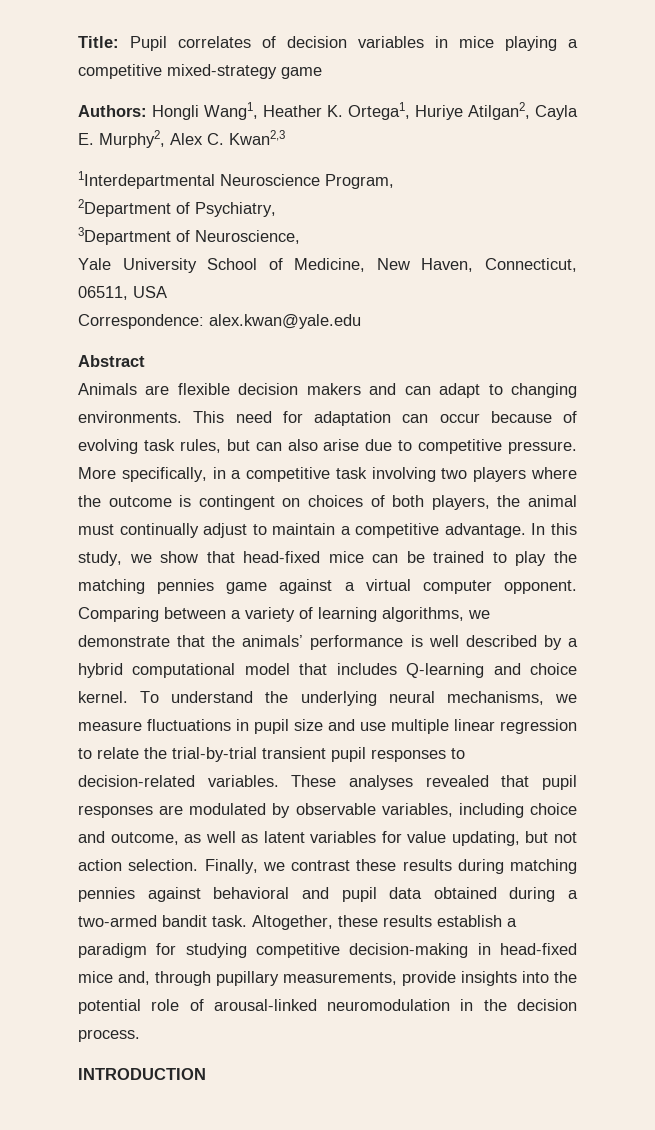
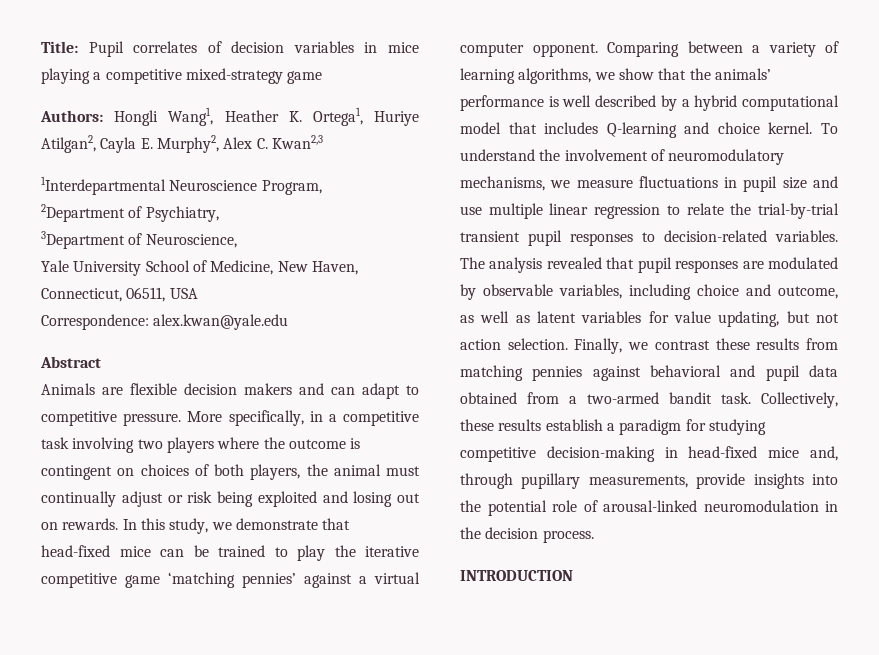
- Animals are flexible decision makers and can adapt to changing environments. This need for adaptation can occur because of evolving task rules, but can also arise due to competitive pressure.
+ Animals are flexible decision makers and can adapt to competitive pressure.
- More specifically, in a competitive task involving two players where the outcome is contingent on choices of both players, the animal must continually adjust to maintain a competitive advantage.
+ More specifically, in a competitive task involving two players where the outcome is contingent on choices of both players, the animal must continually adjust or risk being exploited and losing out on rewards.
- In this study, we show that head-fixed mice can be trained to play the matching pennies game against a virtual computer opponent.
+ In this study, we demonstrate that head-fixed mice can be trained to play the iterative competitive game ‘matching pennies’ against a virtual computer opponent.
- Comparing between a variety of learning algorithms, we demonstrate that the animals’ performance is well described by a hybrid computational model that includes Q-learning and choice kernel.
+ Comparing between a variety of learning algorithms, we show that the animals’ performance is well described by a hybrid computational model that includes Q-learning and choice kernel.
- To understand the underlying neural mechanisms, we measure fluctuations in pupil size and use multiple linear regression to relate the trial-by-trial transient pupil responses to decision-related variables.
+ To understand the involvement of neuromodulatory mechanisms, we measure fluctuations in pupil size and use multiple linear regression to relate the trial-by-trial transient pupil responses to decision-related variables.
- These analyses revealed that pupil responses are modulated by observable variables, including choice and outcome, as well as latent variables for value updating, but not action selection.
+ The analysis revealed that pupil responses are modulated by observable variables, including choice and outcome, as well as latent variables for value updating, but not action selection.
- Finally, we contrast these results during matching pennies against behavioral and pupil data obtained during a two-armed bandit task.
+ Finally, we contrast these results from matching pennies against behavioral and pupil data obtained from a two-armed bandit task.
- Altogether, these results establish a paradigm for studying competitive decision-making in head-fixed mice and, through pupillary measurements, provide insights into the potential role of arousal-linked neuromodulation in the decision process.
+ Collectively, these results establish a paradigm for studying competitive decision-making in head-fixed mice and, through pupillary measurements, provide insights into the potential role of arousal-linked neuromodulation in the decision process.

